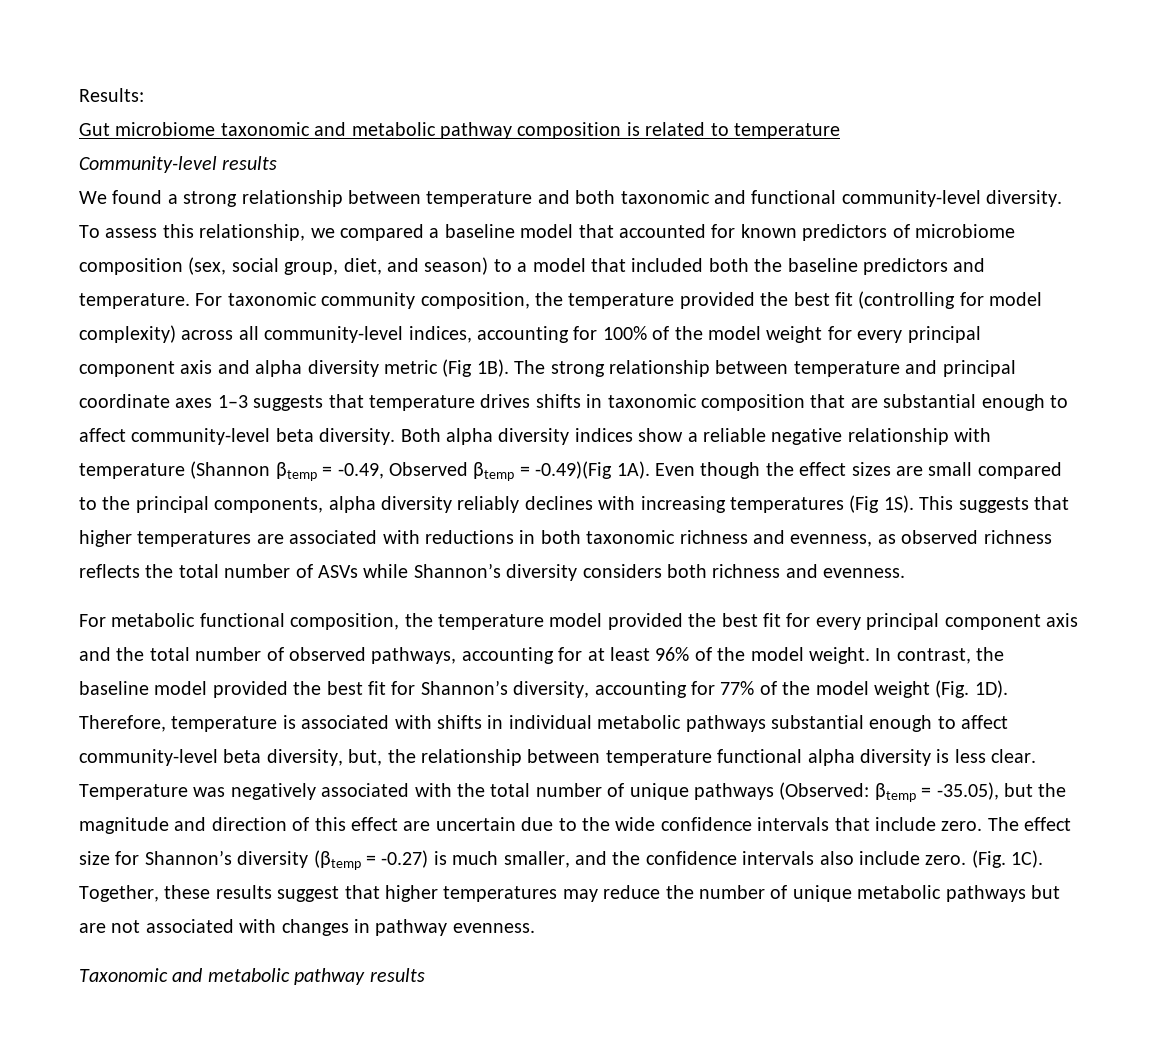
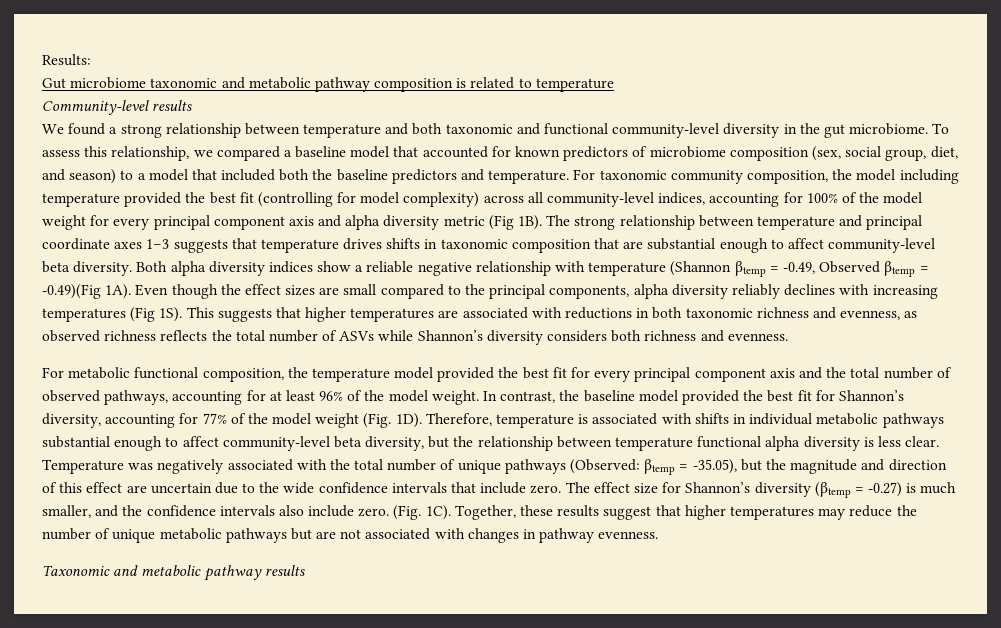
- We found a strong relationship between temperature and both taxonomic and functional community-level diversity.
+ We found a strong relationship between temperature and both taxonomic and functional community-level diversity in the gut microbiome.
- For taxonomic community composition, the temperature provided the best fit (controlling for model complexity) across all community-level indices, accounting for 100% of the model weight for every principal component axis and alpha diversity metric (Fig 1B).
+ For taxonomic community composition, the model including temperature provided the best fit (controlling for model complexity) across all community-level indices, accounting for 100% of the model weight for every principal component axis and alpha diversity metric (Fig 1B).
- Therefore, temperature is associated with shifts in individual metabolic pathways substantial enough to affect community-level beta diversity, but, the relationship between temperature functional alpha diversity is less clear.
+ Therefore, temperature is associated with shifts in individual metabolic pathways substantial enough to affect community-level beta diversity, but the relationship between temperature functional alpha diversity is less clear.

